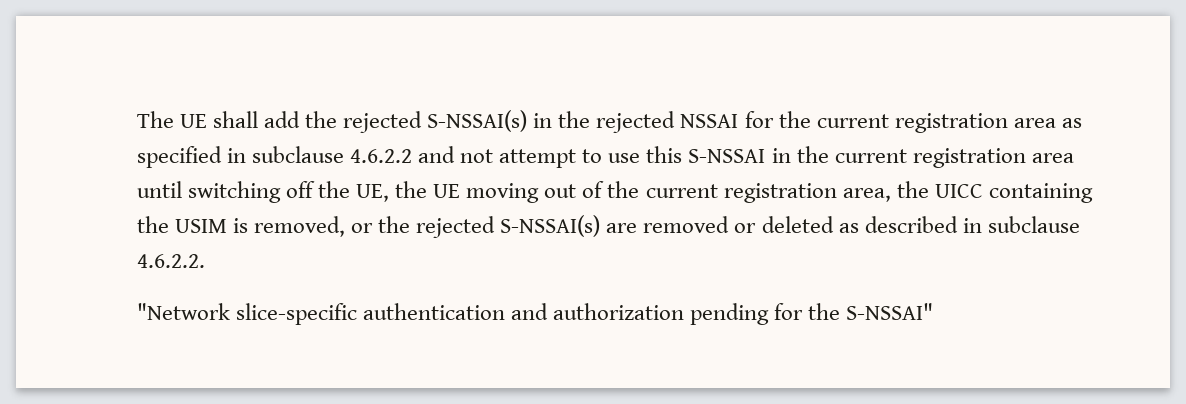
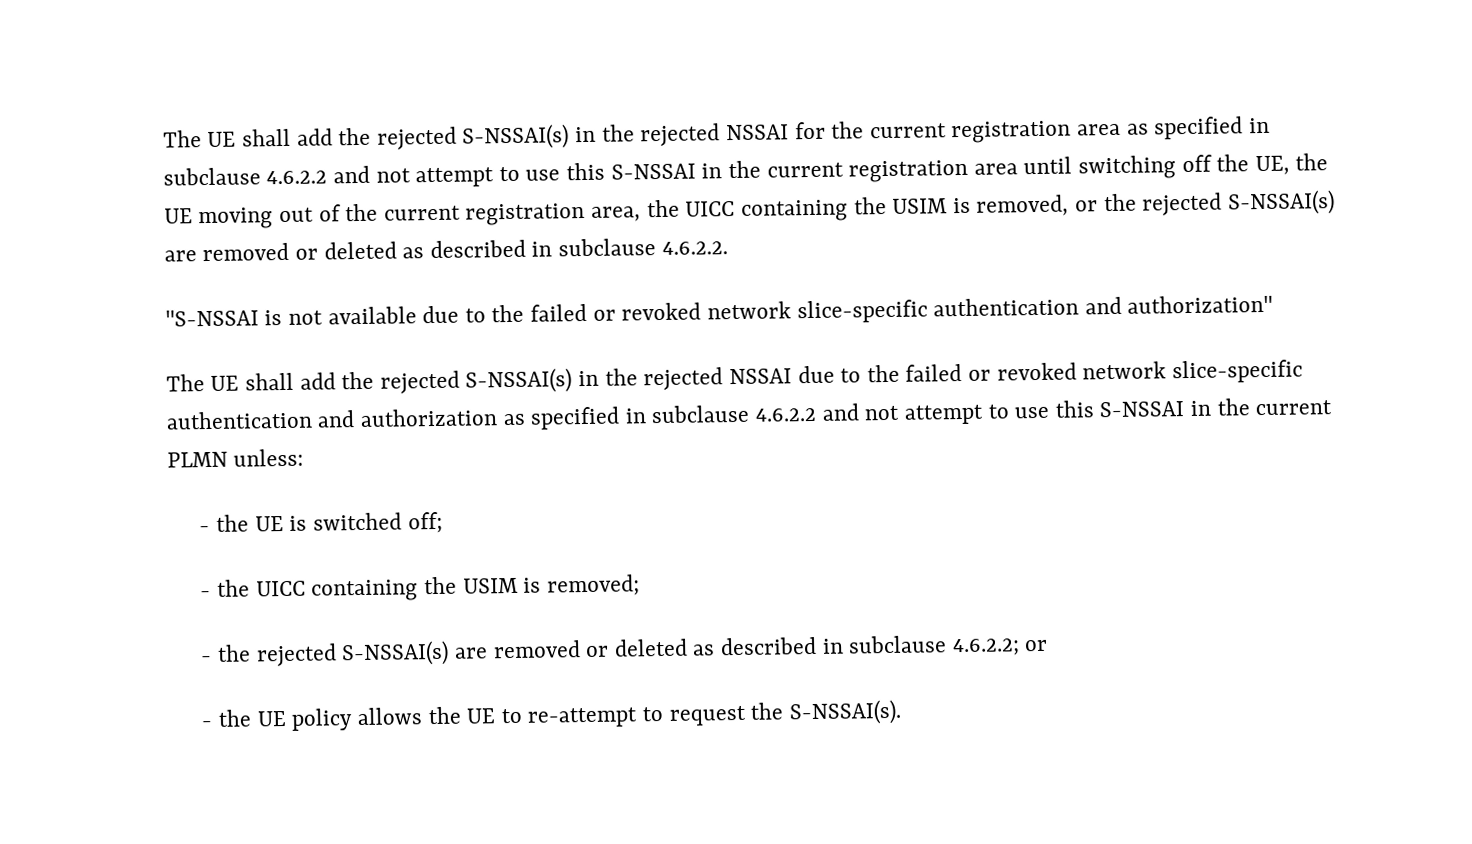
- "Network slice-specific authentication and authorization pending for the S-NSSAI"
+ "S-NSSAI is not available due to the failed or revoked network slice-specific authentication and authorization"
+ The UE shall add the rejected S-NSSAI(s) in the rejected NSSAI due to the failed or revoked network slice-specific authentication and authorization as specified in subclause 4.6.2.2 and not attempt to use this S-NSSAI in the current PLMN unless:
+ - the UE is switched off;
+ - the UICC containing the USIM is removed;
+ - the rejected S-NSSAI(s) are removed or deleted as described in subclause 4.6.2.2; or
+ - the UE policy allows the UE to re-attempt to request the S-NSSAI(s).

